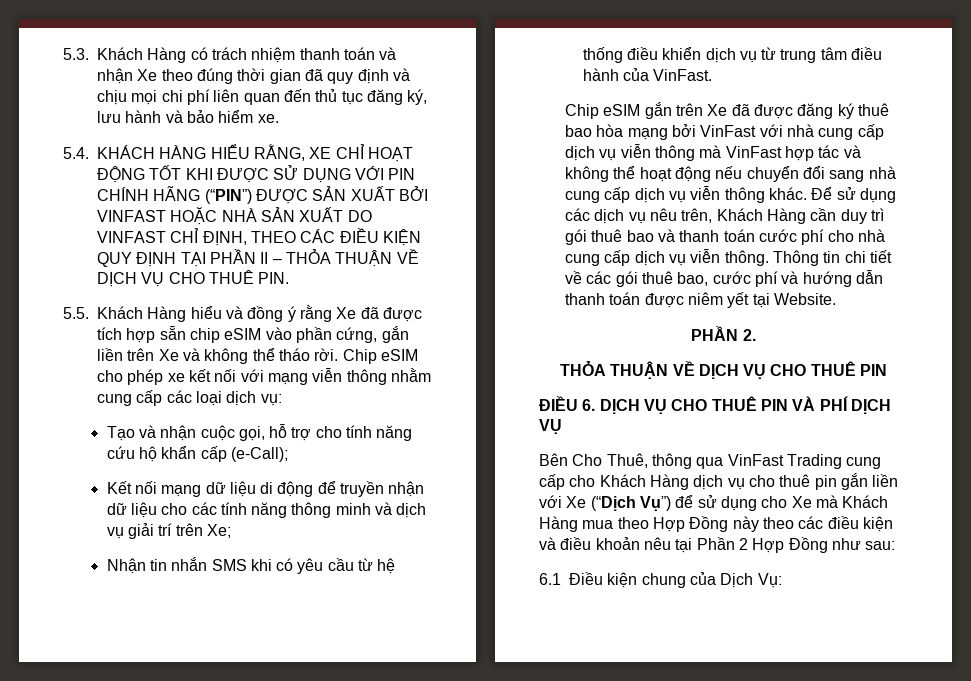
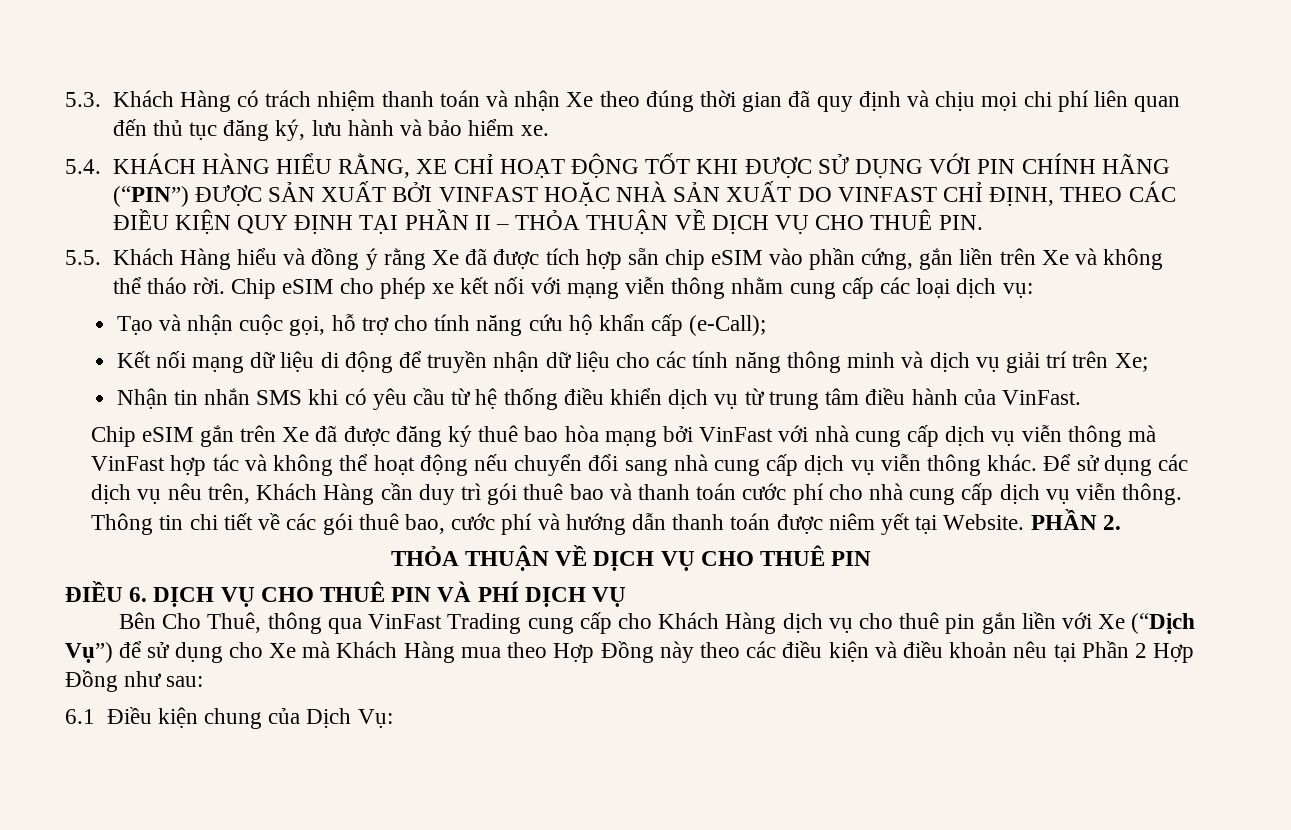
- Thông tin chi tiết về các gói thuê bao, cước phí và hướng dẫn thanh toán được niêm yết tại Website.
- PHẦN 2.
+ Thông tin chi tiết về các gói thuê bao, cước phí và hướng dẫn thanh toán được niêm yết tại Website. PHẦN 2.

